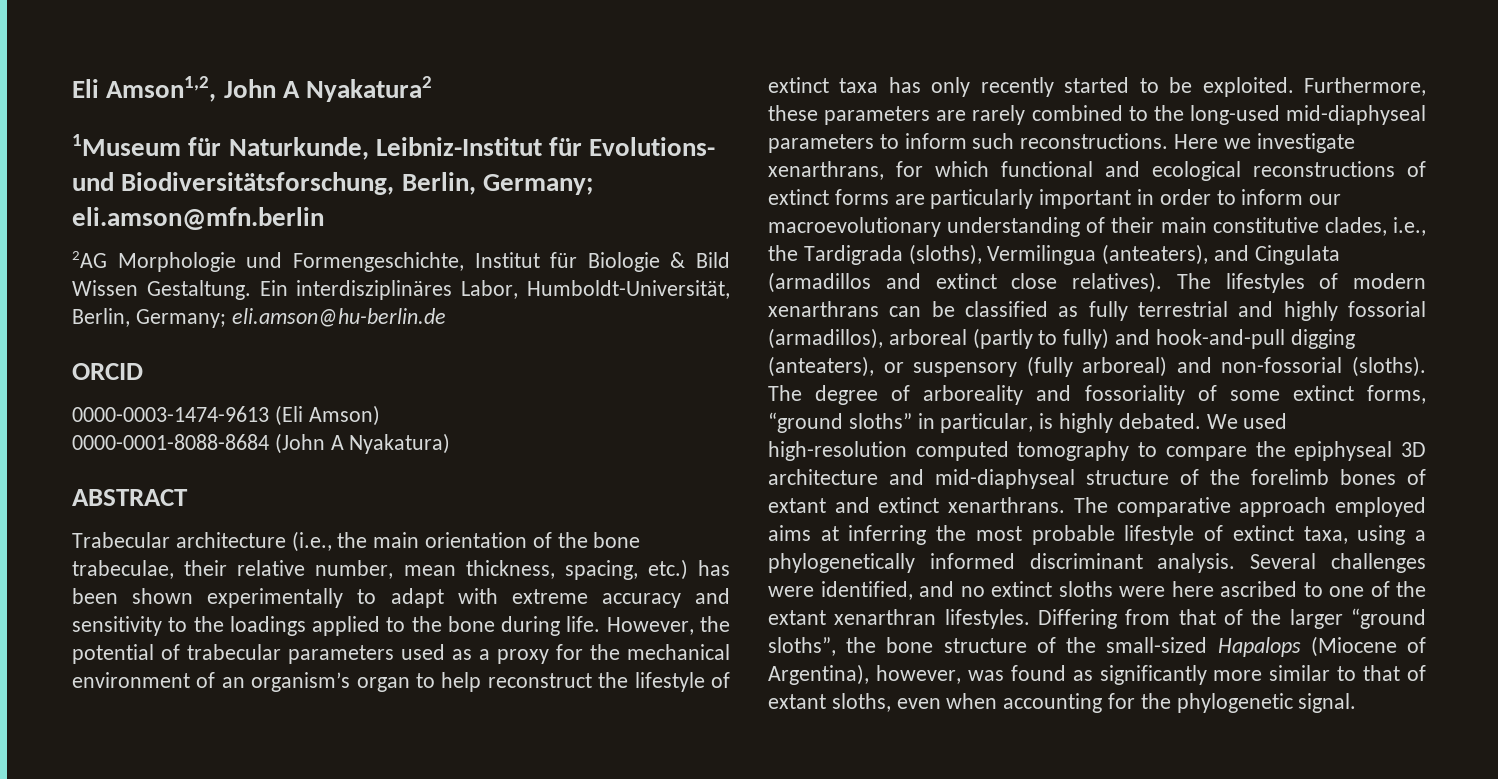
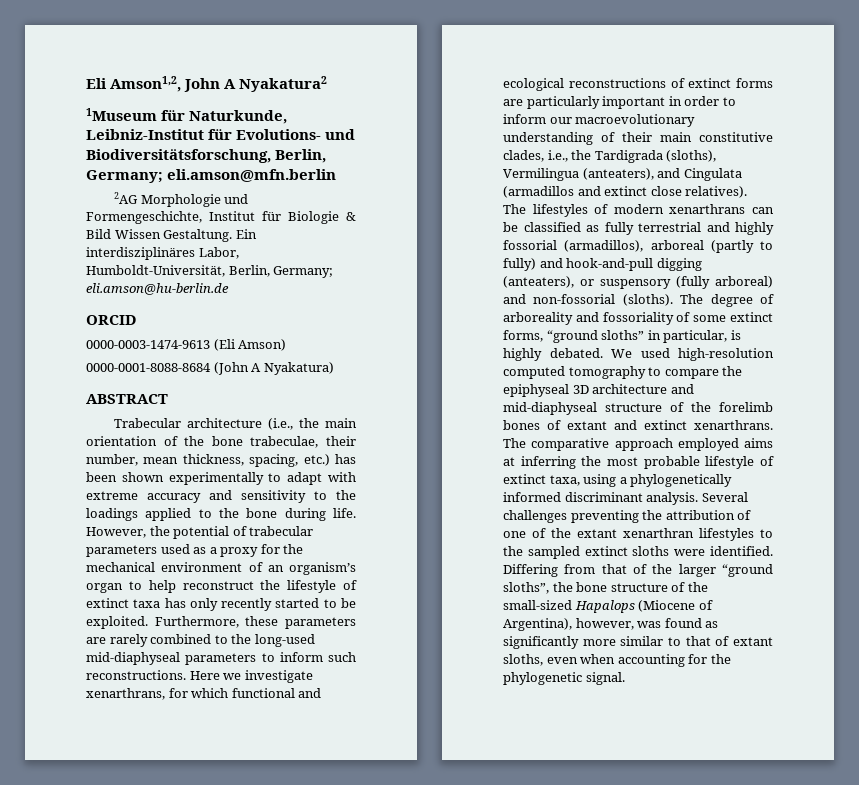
- Trabecular architecture (i.e., the main orientation of the bone trabeculae, their relative number, mean thickness, spacing, etc.) has been shown experimentally to adapt with extreme accuracy and sensitivity to the loadings applied to the bone during life.
+ Trabecular architecture (i.e., the main orientation of the bone trabeculae, their number, mean thickness, spacing, etc.) has been shown experimentally to adapt with extreme accuracy and sensitivity to the loadings applied to the bone during life.
- Several challenges were identified, and no extinct sloths were here ascribed to one of the extant xenarthran lifestyles.
+ Several challenges preventing the attribution of one of the extant xenarthran lifestyles to the sampled extinct sloths were identified.

